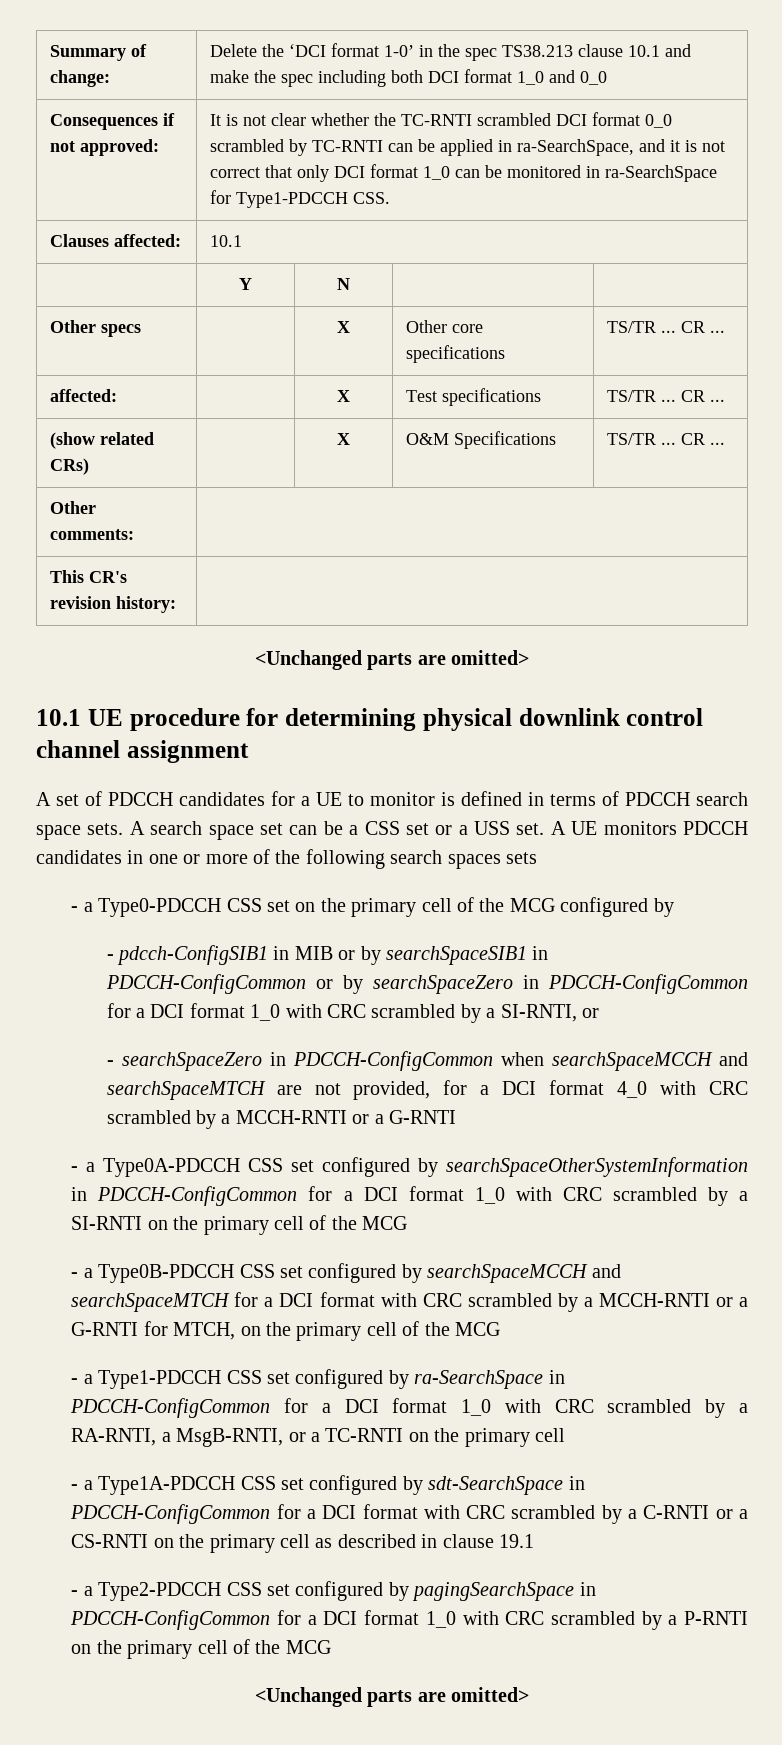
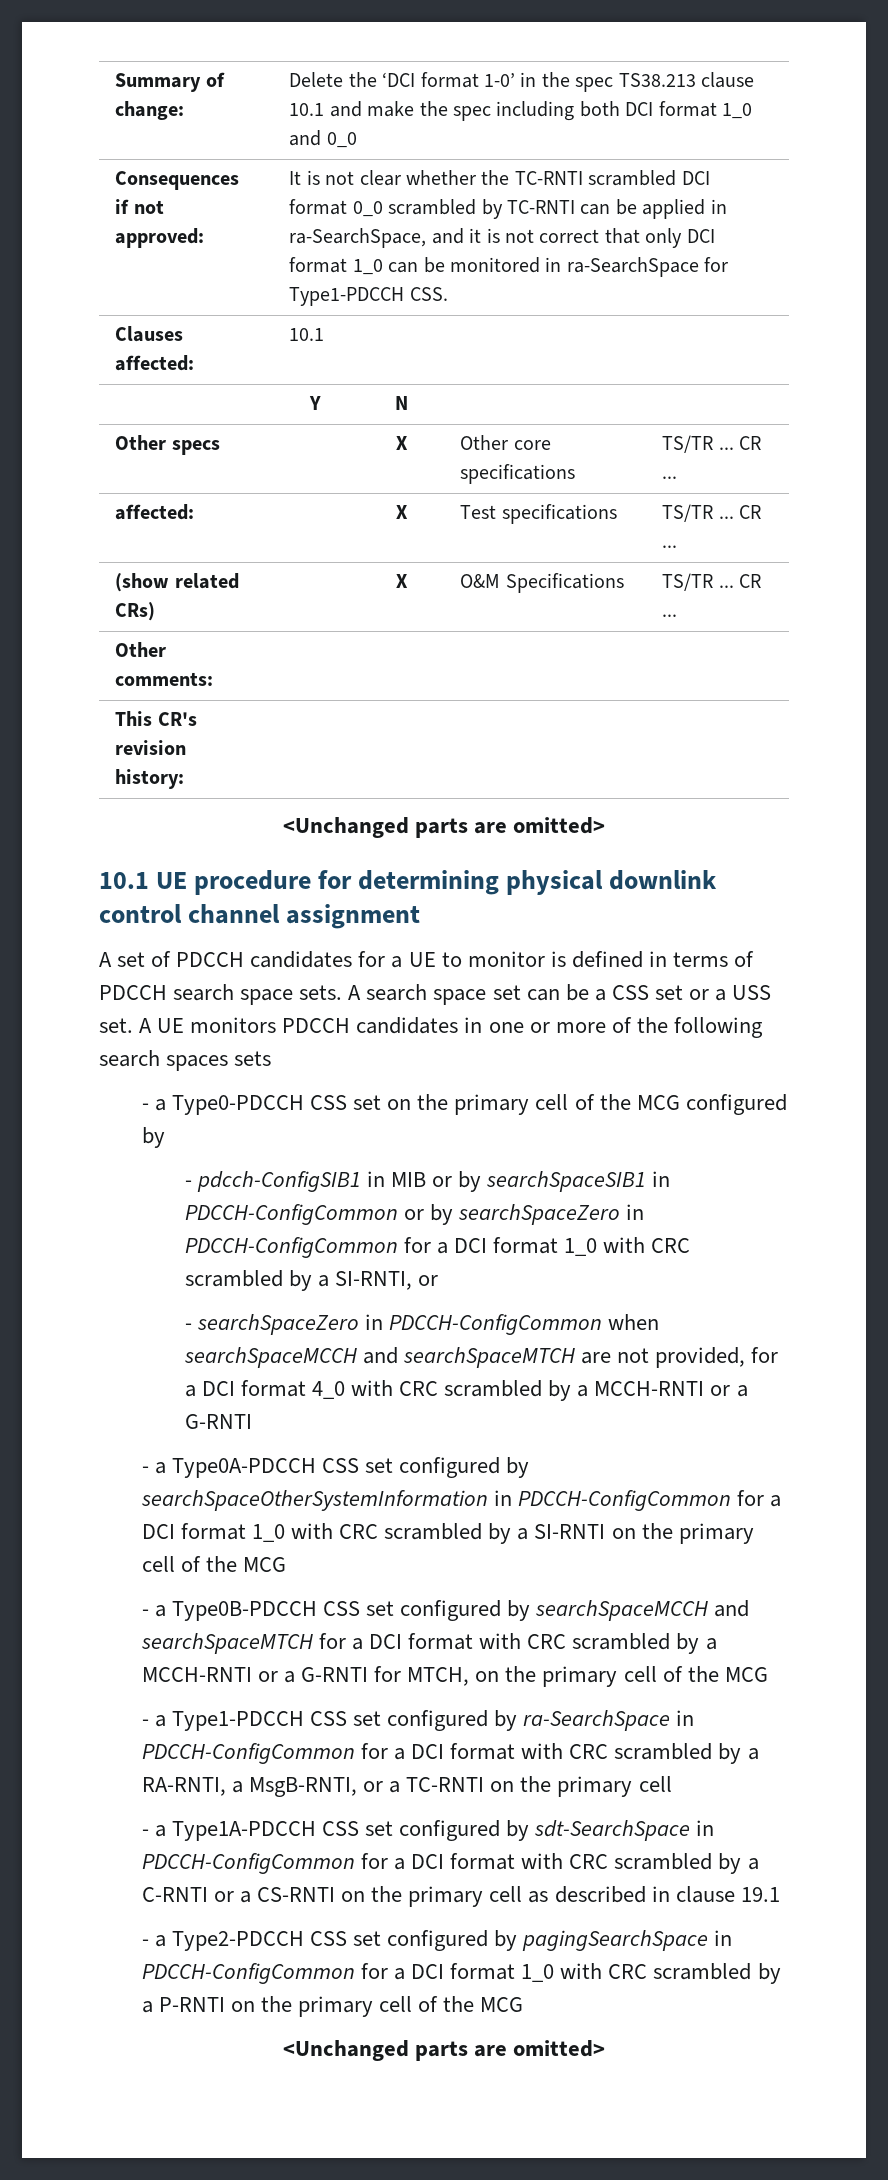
- - a Type1-PDCCH CSS set configured by ra-SearchSpace in PDCCH-ConfigCommon for a DCI format 1_0 with CRC scrambled by a RA-RNTI, a MsgB-RNTI, or a TC-RNTI on the primary cell
+ - a Type1-PDCCH CSS set configured by ra-SearchSpace in PDCCH-ConfigCommon for a DCI format with CRC scrambled by a RA-RNTI, a MsgB-RNTI, or a TC-RNTI on the primary cell

